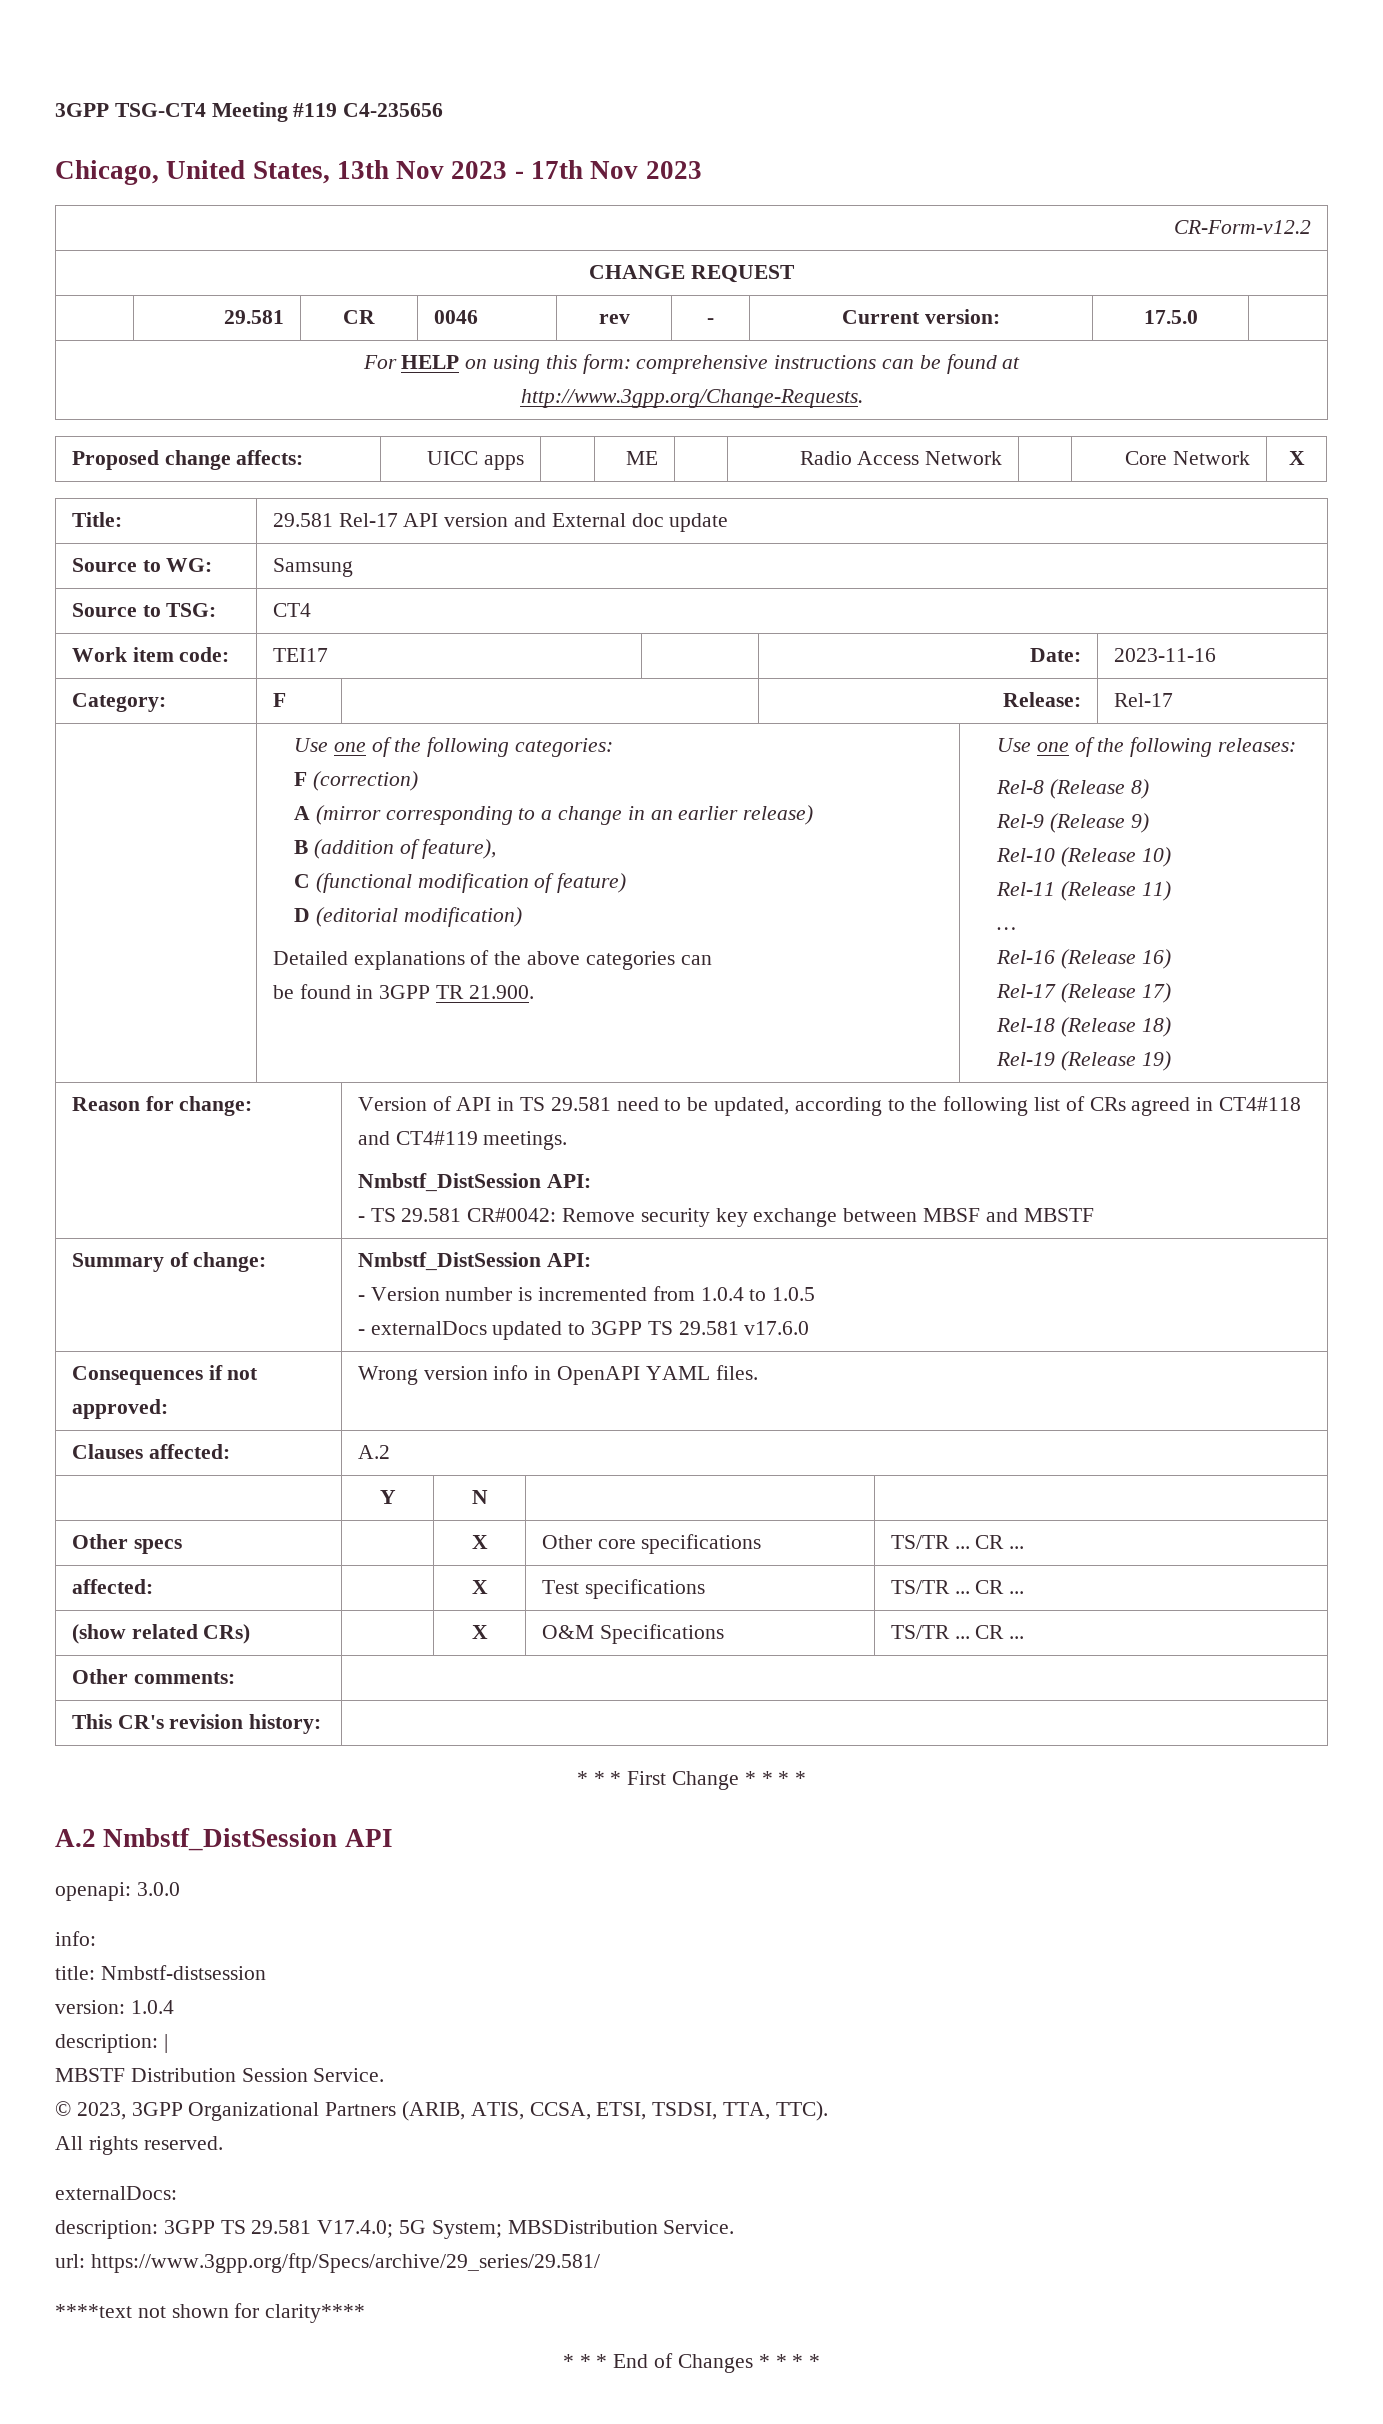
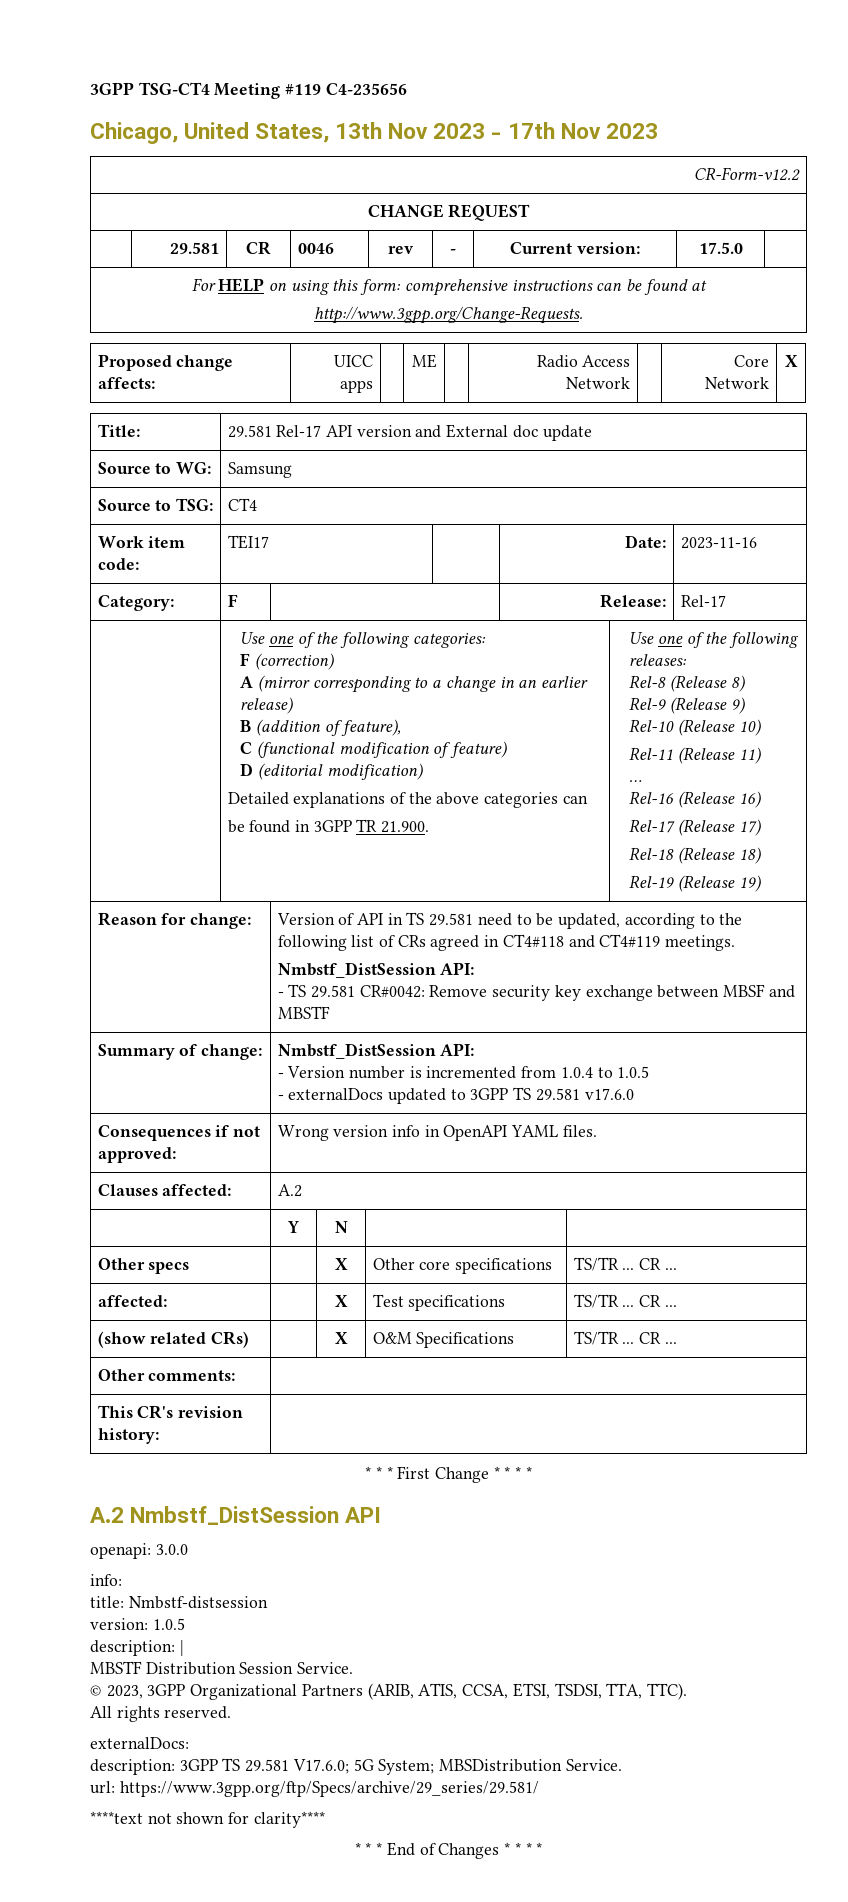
- version: 1.0.4
+ version: 1.0.5
- description: 3GPP TS 29.581 V17.4.0; 5G System; MBSDistribution Service.
+ description: 3GPP TS 29.581 V17.6.0; 5G System; MBSDistribution Service.

